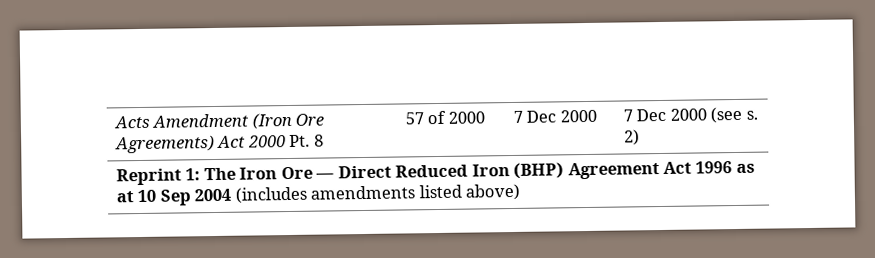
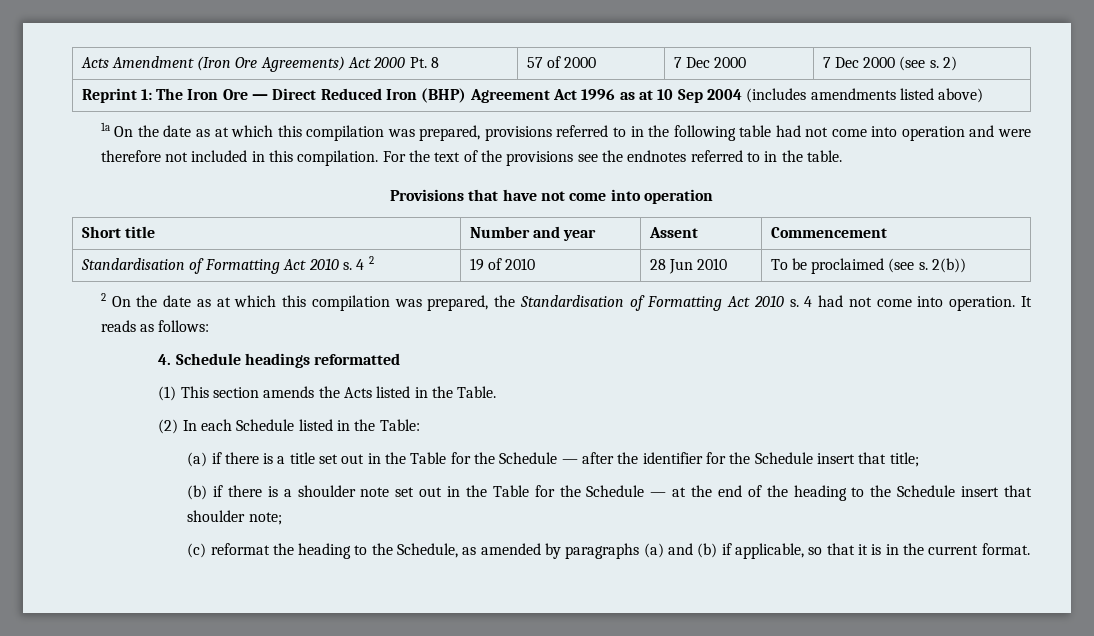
+ 1a On the date as at which this compilation was prepared, provisions referred to in the following table had not come into operation and were therefore not included in this compilation. For the text of the provisions see the endnotes referred to in the table.
+ Provisions that have not come into operation
+ Short title | Number and year | Assent | Commencement
+ Standardisation of Formatting Act 2010 s. 4 2 | 19 of 2010 | 28 Jun 2010 | To be proclaimed (see s. 2(b))
+ 2 On the date as at which this compilation was prepared, the Standardisation of Formatting Act 2010 s. 4 had not come into operation. It reads as follows:
+ 4. Schedule headings reformatted
+ (1) This section amends the Acts listed in the Table.
+ (2) In each Schedule listed in the Table:
+ (a) if there is a title set out in the Table for the Schedule — after the identifier for the Schedule insert that title;
+ (b) if there is a shoulder note set out in the Table for the Schedule — at the end of the heading to the Schedule insert that shoulder note;
+ (c) reformat the heading to the Schedule, as amended by paragraphs (a) and (b) if applicable, so that it is in the current format.

